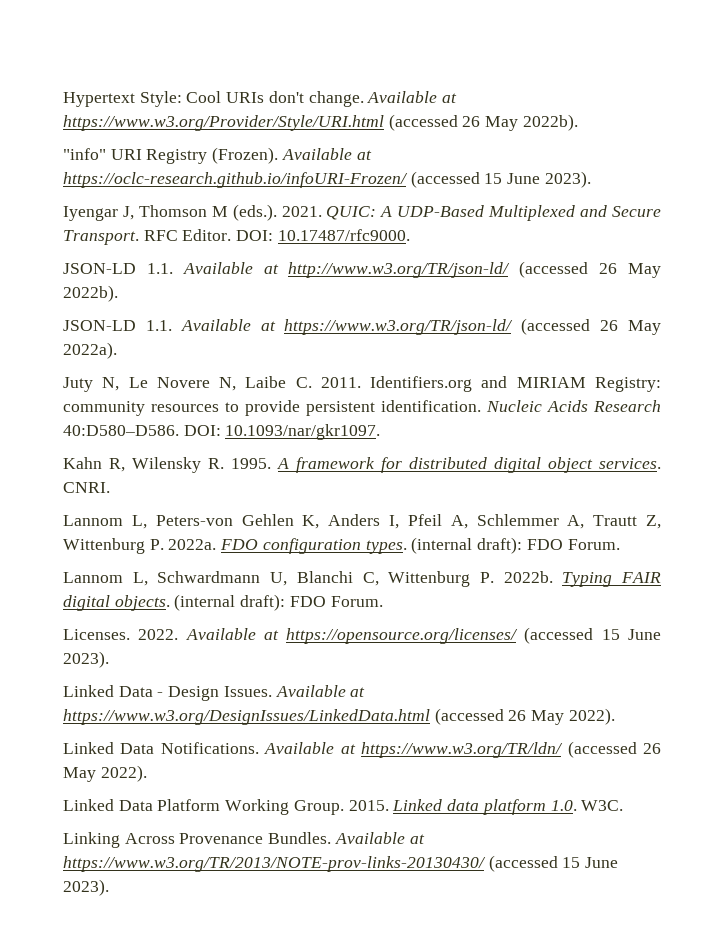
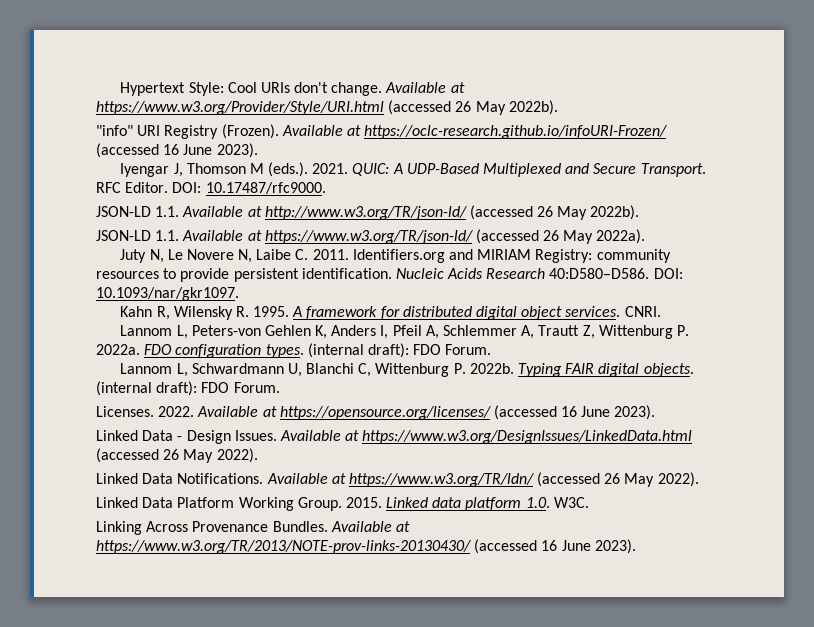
- Available at https://oclc-research.github.io/infoURI-Frozen/ (accessed 15 June 2023).
+ Available at https://oclc-research.github.io/infoURI-Frozen/ (accessed 16 June 2023).
- Available at https://opensource.org/licenses/ (accessed 15 June 2023).
+ Available at https://opensource.org/licenses/ (accessed 16 June 2023).
- Available at https://www.w3.org/TR/2013/NOTE-prov-links-20130430/ (accessed 15 June 2023).
+ Available at https://www.w3.org/TR/2013/NOTE-prov-links-20130430/ (accessed 16 June 2023).

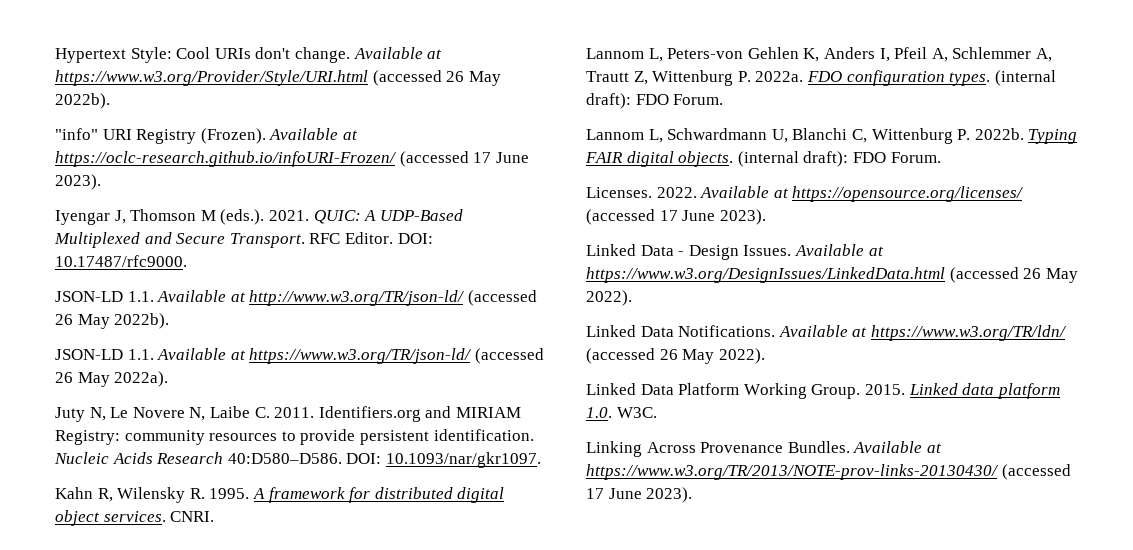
- Available at https://oclc-research.github.io/infoURI-Frozen/ (accessed 16 June 2023).
+ Available at https://oclc-research.github.io/infoURI-Frozen/ (accessed 17 June 2023).
- Available at https://opensource.org/licenses/ (accessed 16 June 2023).
+ Available at https://opensource.org/licenses/ (accessed 17 June 2023).
- Available at https://www.w3.org/TR/2013/NOTE-prov-links-20130430/ (accessed 16 June 2023).
+ Available at https://www.w3.org/TR/2013/NOTE-prov-links-20130430/ (accessed 17 June 2023).

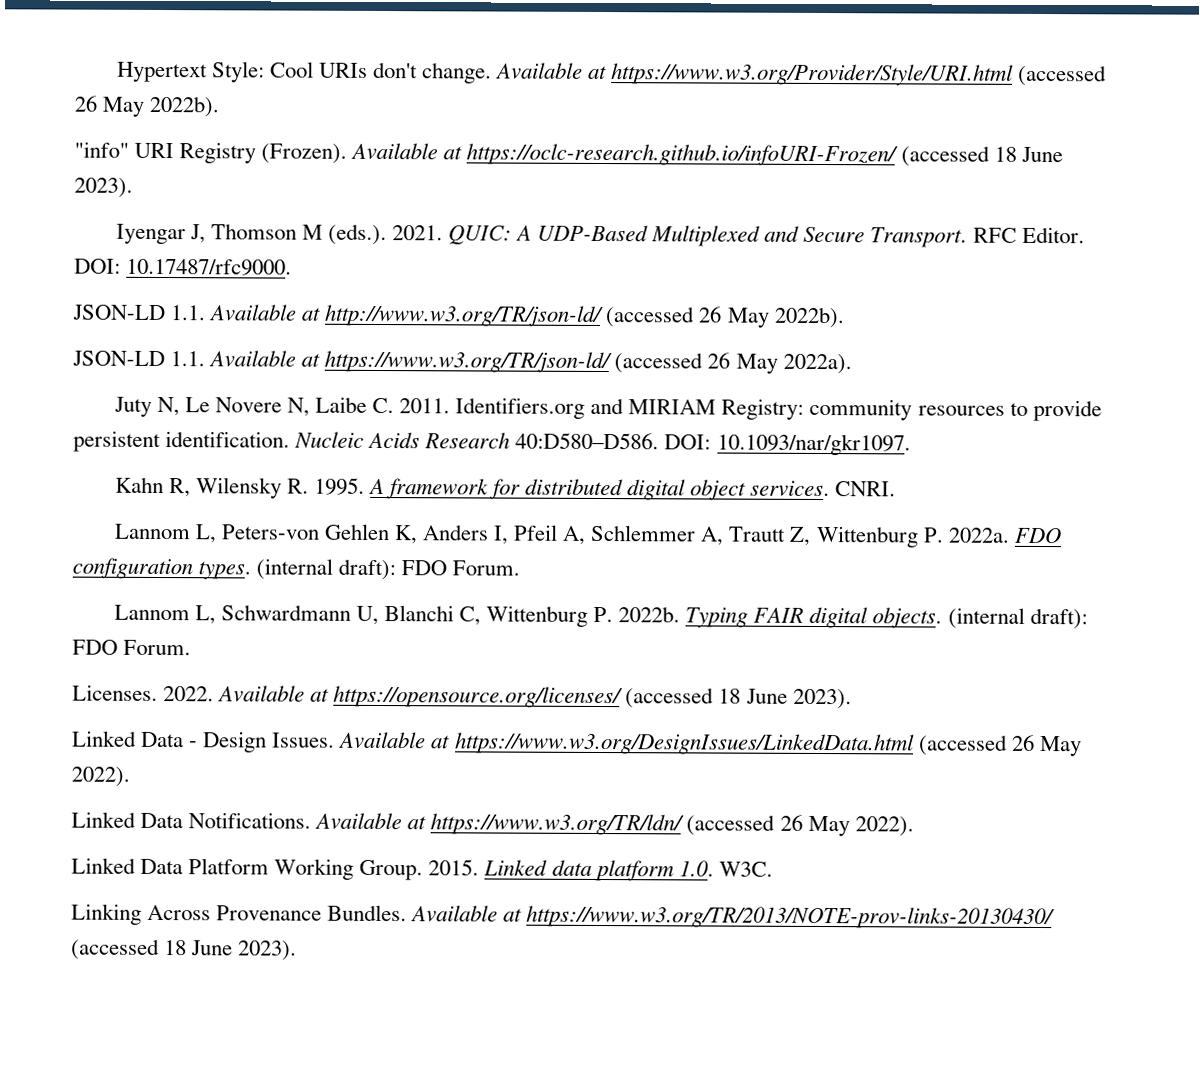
- Available at https://oclc-research.github.io/infoURI-Frozen/ (accessed 17 June 2023).
+ Available at https://oclc-research.github.io/infoURI-Frozen/ (accessed 18 June 2023).
- Available at https://opensource.org/licenses/ (accessed 17 June 2023).
+ Available at https://opensource.org/licenses/ (accessed 18 June 2023).
- Available at https://www.w3.org/TR/2013/NOTE-prov-links-20130430/ (accessed 17 June 2023).
+ Available at https://www.w3.org/TR/2013/NOTE-prov-links-20130430/ (accessed 18 June 2023).

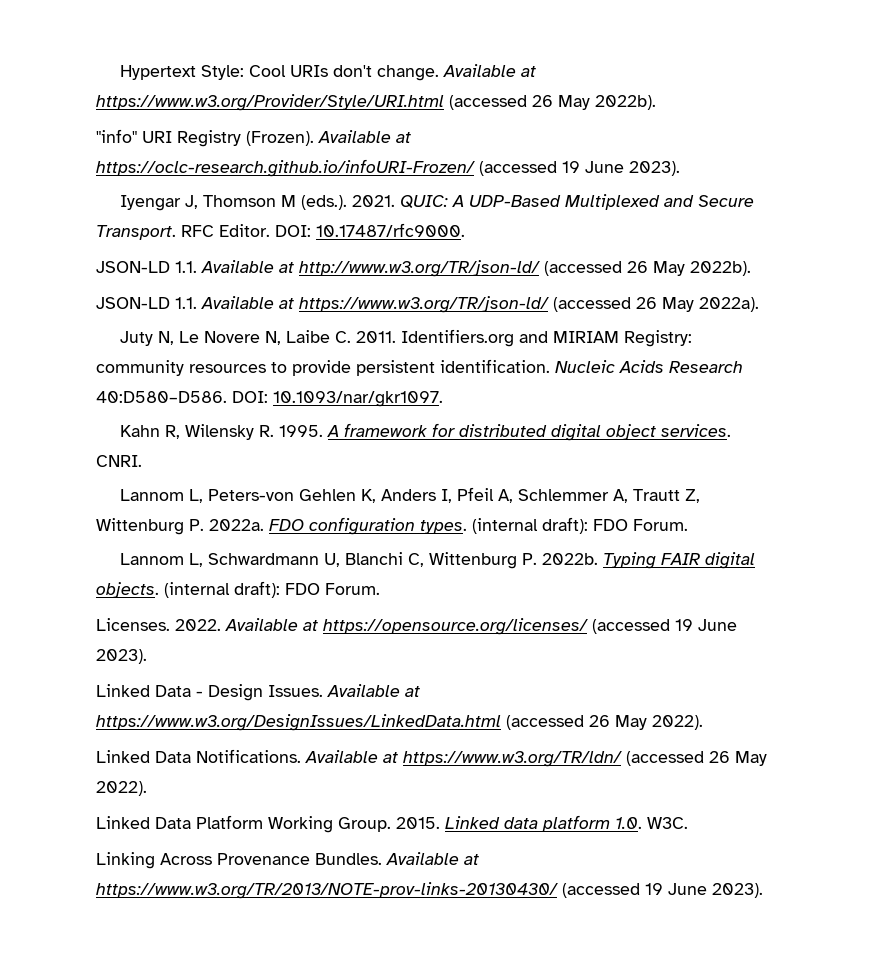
- Available at https://oclc-research.github.io/infoURI-Frozen/ (accessed 18 June 2023).
+ Available at https://oclc-research.github.io/infoURI-Frozen/ (accessed 19 June 2023).
- Available at https://opensource.org/licenses/ (accessed 18 June 2023).
+ Available at https://opensource.org/licenses/ (accessed 19 June 2023).
- Available at https://www.w3.org/TR/2013/NOTE-prov-links-20130430/ (accessed 18 June 2023).
+ Available at https://www.w3.org/TR/2013/NOTE-prov-links-20130430/ (accessed 19 June 2023).

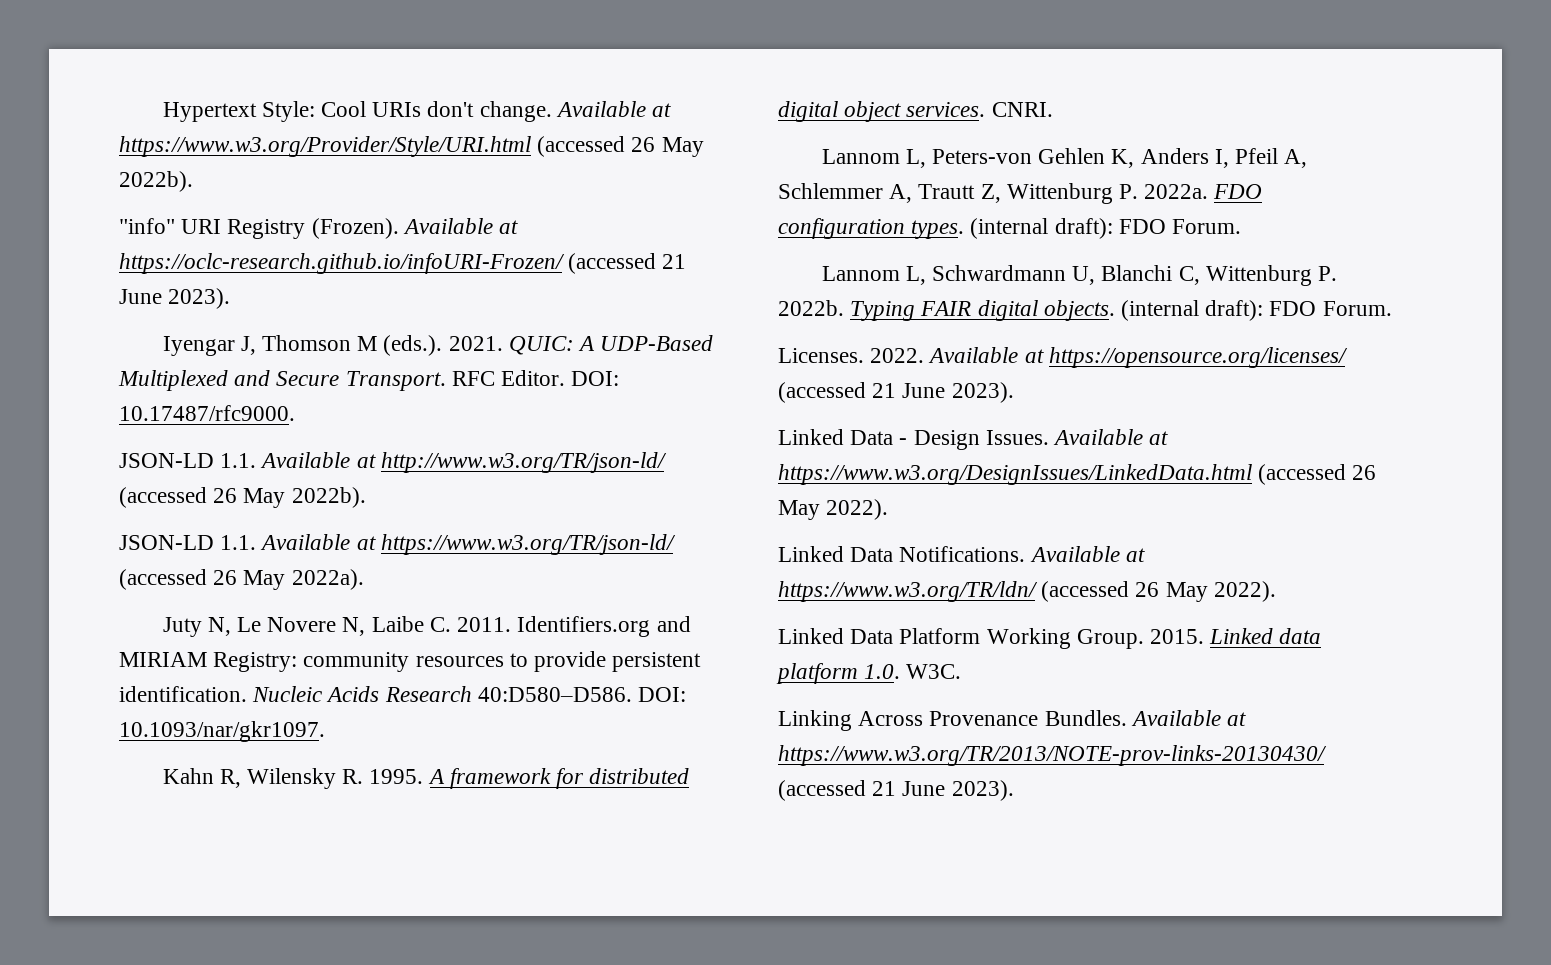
- Available at https://oclc-research.github.io/infoURI-Frozen/ (accessed 19 June 2023).
+ Available at https://oclc-research.github.io/infoURI-Frozen/ (accessed 21 June 2023).
- Available at https://opensource.org/licenses/ (accessed 19 June 2023).
+ Available at https://opensource.org/licenses/ (accessed 21 June 2023).
- Available at https://www.w3.org/TR/2013/NOTE-prov-links-20130430/ (accessed 19 June 2023).
+ Available at https://www.w3.org/TR/2013/NOTE-prov-links-20130430/ (accessed 21 June 2023).

